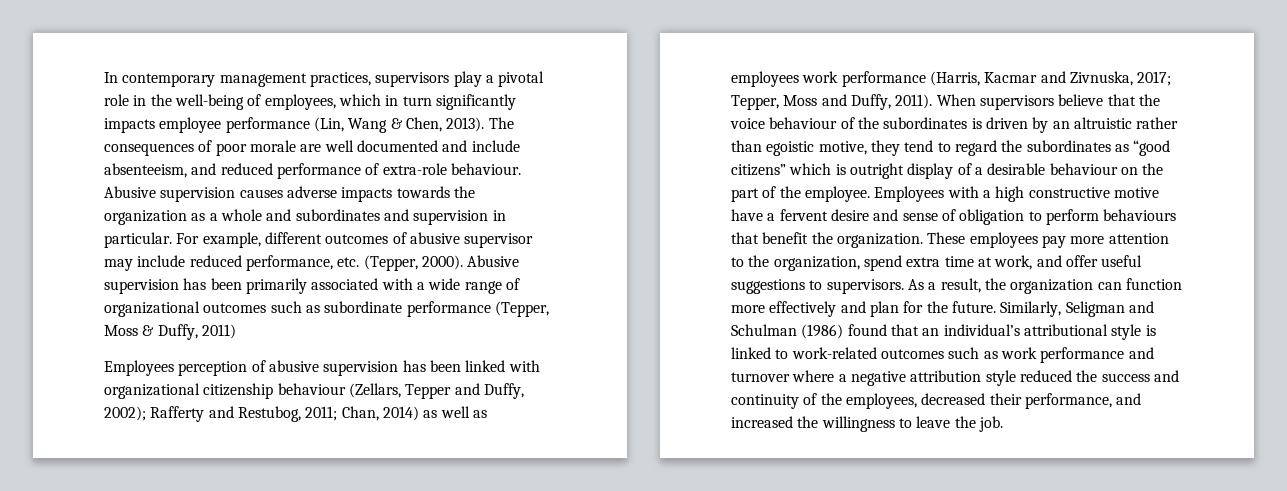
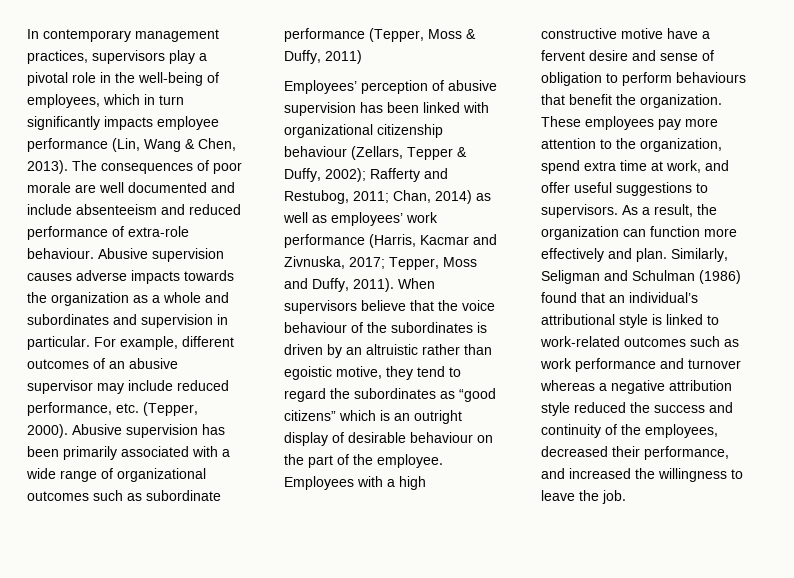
- The consequences of poor morale are well documented and include absenteeism, and reduced performance of extra-role behaviour.
+ The consequences of poor morale are well documented and include absenteeism and reduced performance of extra-role behaviour.
- For example, different outcomes of abusive supervisor may include reduced performance, etc. (Tepper, 2000).
+ For example, different outcomes of an abusive supervisor may include reduced performance, etc. (Tepper, 2000).
- Employees perception of abusive supervision has been linked with organizational citizenship behaviour (Zellars, Tepper and Duffy, 2002); Rafferty and Restubog, 2011; Chan, 2014) as well as employees work performance (Harris, Kacmar and Zivnuska, 2017; Tepper, Moss and Duffy, 2011).
+ Employees’ perception of abusive supervision has been linked with organizational citizenship behaviour (Zellars, Tepper & Duffy, 2002); Rafferty and Restubog, 2011; Chan, 2014) as well as employees’ work performance (Harris, Kacmar and Zivnuska, 2017; Tepper, Moss and Duffy, 2011).
- When supervisors believe that the voice behaviour of the subordinates is driven by an altruistic rather than egoistic motive, they tend to regard the subordinates as “good citizens” which is outright display of a desirable behaviour on the part of the employee.
+ When supervisors believe that the voice behaviour of the subordinates is driven by an altruistic rather than egoistic motive, they tend to regard the subordinates as “good citizens” which is an outright display of desirable behaviour on the part of the employee.
- As a result, the organization can function more effectively and plan for the future.
+ As a result, the organization can function more effectively and plan.
- Similarly, Seligman and Schulman (1986) found that an individual’s attributional style is linked to work-related outcomes such as work performance and turnover where a negative attribution style reduced the success and continuity of the employees, decreased their performance, and increased the willingness to leave the job.
+ Similarly, Seligman and Schulman (1986) found that an individual’s attributional style is linked to work-related outcomes such as work performance and turnover whereas a negative attribution style reduced the success and continuity of the employees, decreased their performance, and increased the willingness to leave the job.

